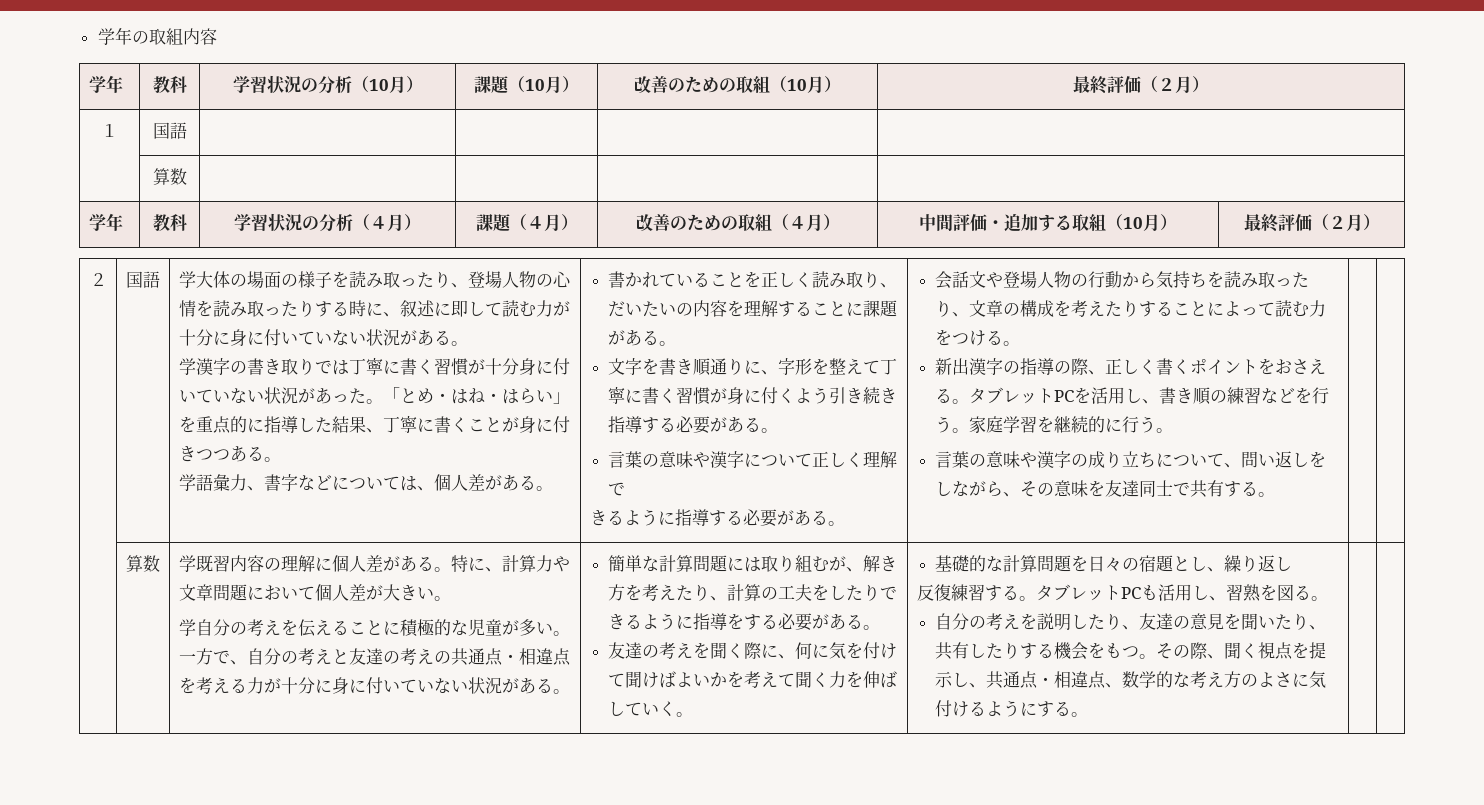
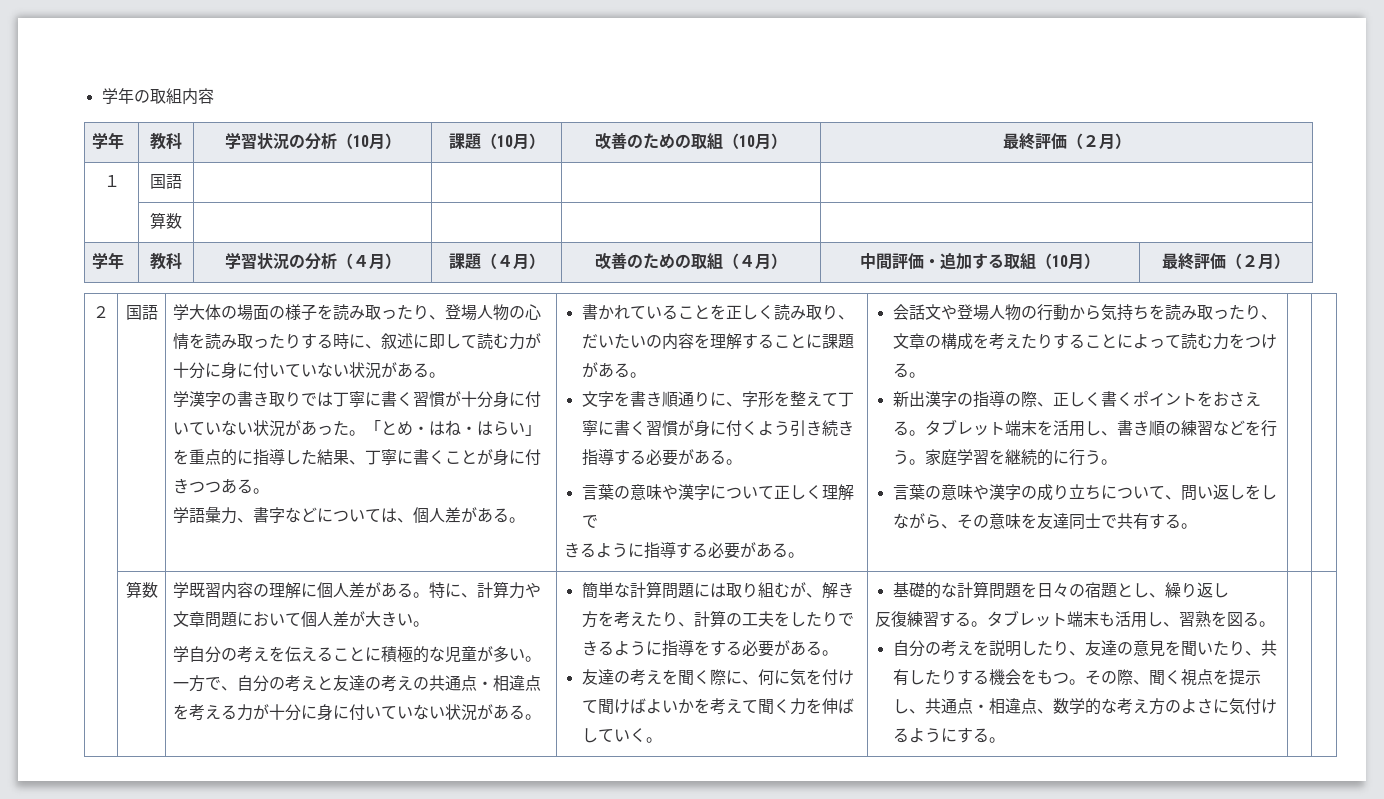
- タブレットPCを活用し、書き順の練習などを行う。
+ タブレット端末を活用し、書き順の練習などを行う。
- タブレットPCも活用し、習熟を図る。
+ タブレット端末も活用し、習熟を図る。

